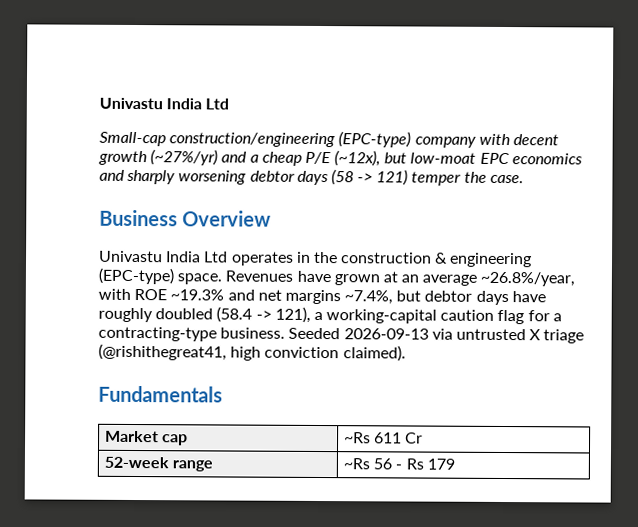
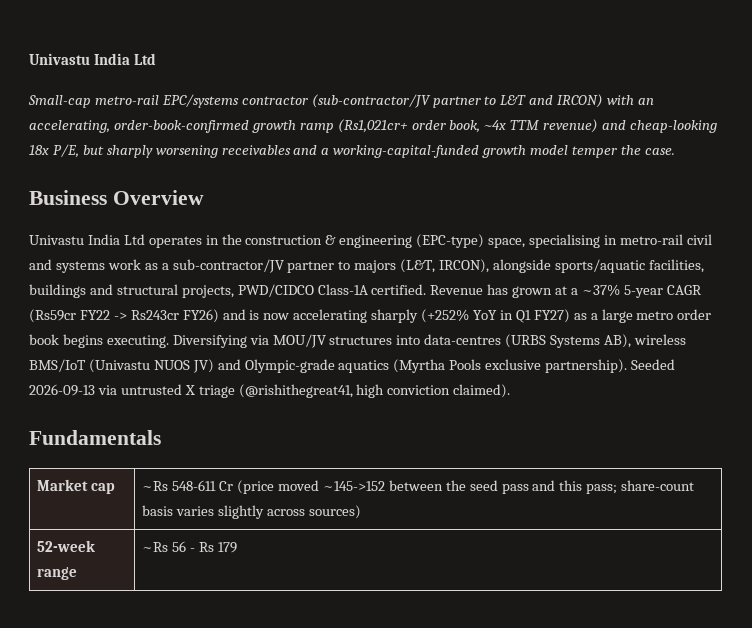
- Small-cap construction/engineering (EPC-type) company with decent growth (~27%/yr) and a cheap P/E (~12x), but low-moat EPC economics and sharply worsening debtor days (58 -> 121) temper the case.
+ Small-cap metro-rail EPC/systems contractor (sub-contractor/JV partner to L&T and IRCON) with an accelerating, order-book-confirmed growth ramp (Rs1,021cr+ order book, ~4x TTM revenue) and cheap-looking 18x P/E, but sharply worsening receivables and a working-capital-funded growth model temper the case.
- Univastu India Ltd operates in the construction & engineering (EPC-type) space. Revenues have grown at an average ~26.8%/year, with ROE ~19.3% and net margins ~7.4%, but debtor days have roughly doubled (58.4 -> 121), a working-capital caution flag for a contracting-type business.
+ Univastu India Ltd operates in the construction & engineering (EPC-type) space, specialising in metro-rail civil and systems work as a sub-contractor/JV partner to majors (L&T, IRCON), alongside sports/aquatic facilities, buildings and structural projects, PWD/CIDCO Class-1A certified. Revenue has grown at a ~37% 5-year CAGR (Rs59cr FY22 -> Rs243cr FY26) and is now accelerating sharply (+252% YoY in Q1 FY27) as a large metro order book begins executing. Diversifying via MOU/JV structures into data-centres (URBS Systems AB), wireless BMS/IoT (Univastu NUOS JV) and Olympic-grade aquatics (Myrtha Pools exclusive partnership).
- Market cap | ~Rs 611 Cr
+ Market cap | ~Rs 548-611 Cr (price moved ~145->152 between the seed pass and this pass; share-count basis varies slightly across sources)

